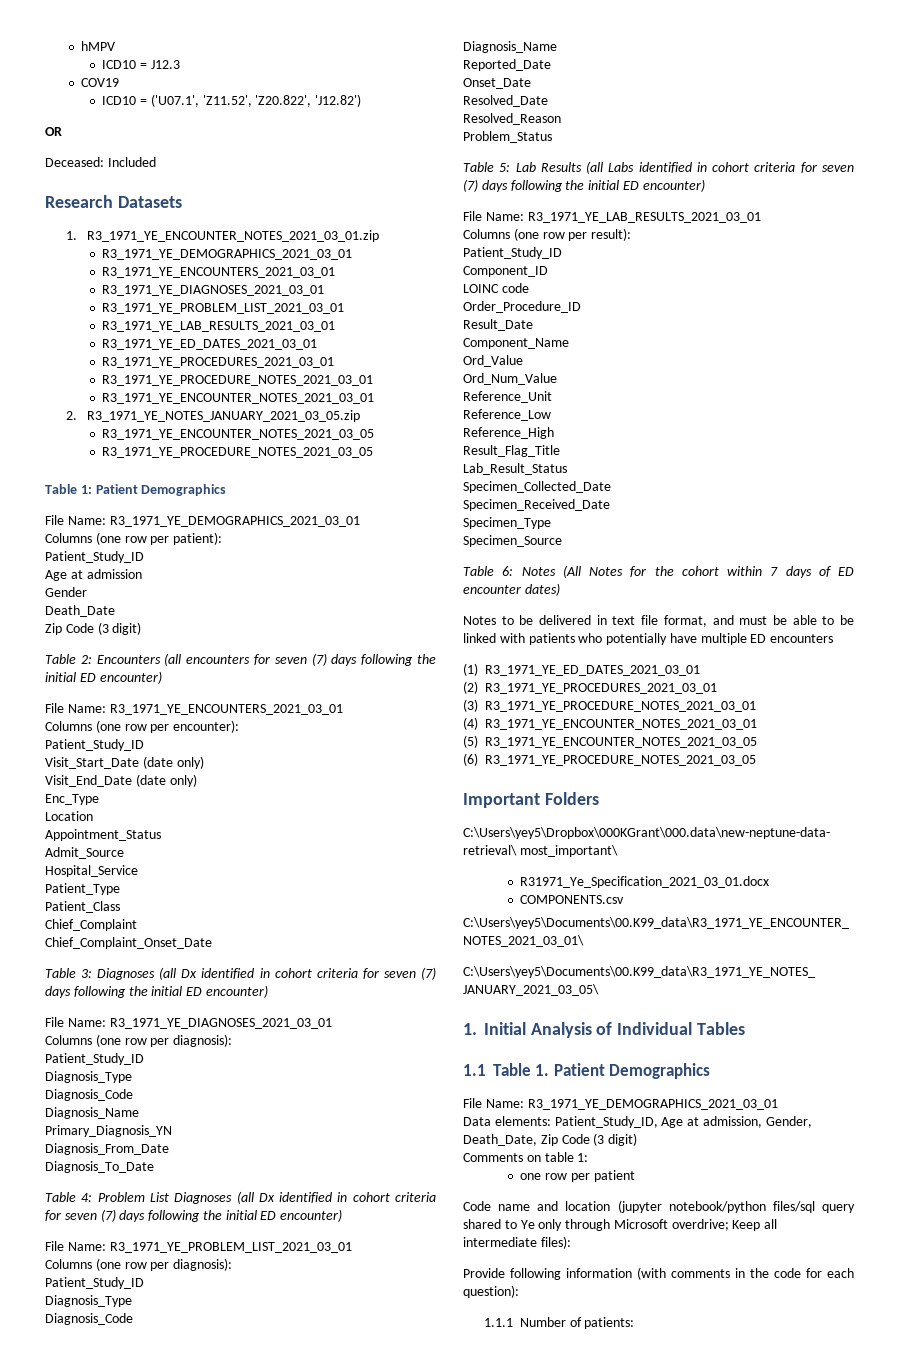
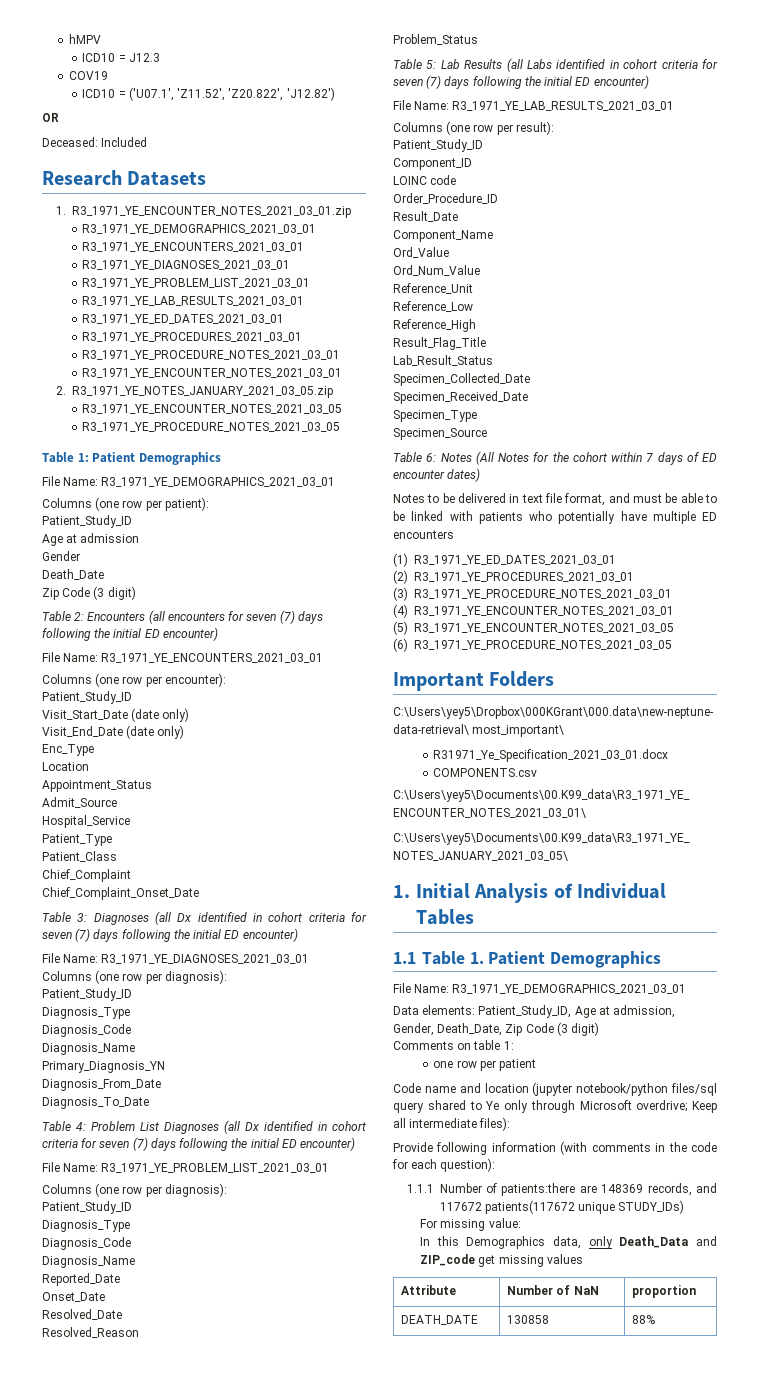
- 1.1.1 Number of patients:
+ 1.1.1 Number of patients:there are 148369 records, and 117672 patients(117672 unique STUDY_IDs)
+ For missing value:
+ In this Demographics data, only Death_Data and ZIP_code get missing values
+ Attribute | Number of NaN | proportion
+ DEATH_DATE | 130858 | 88%

